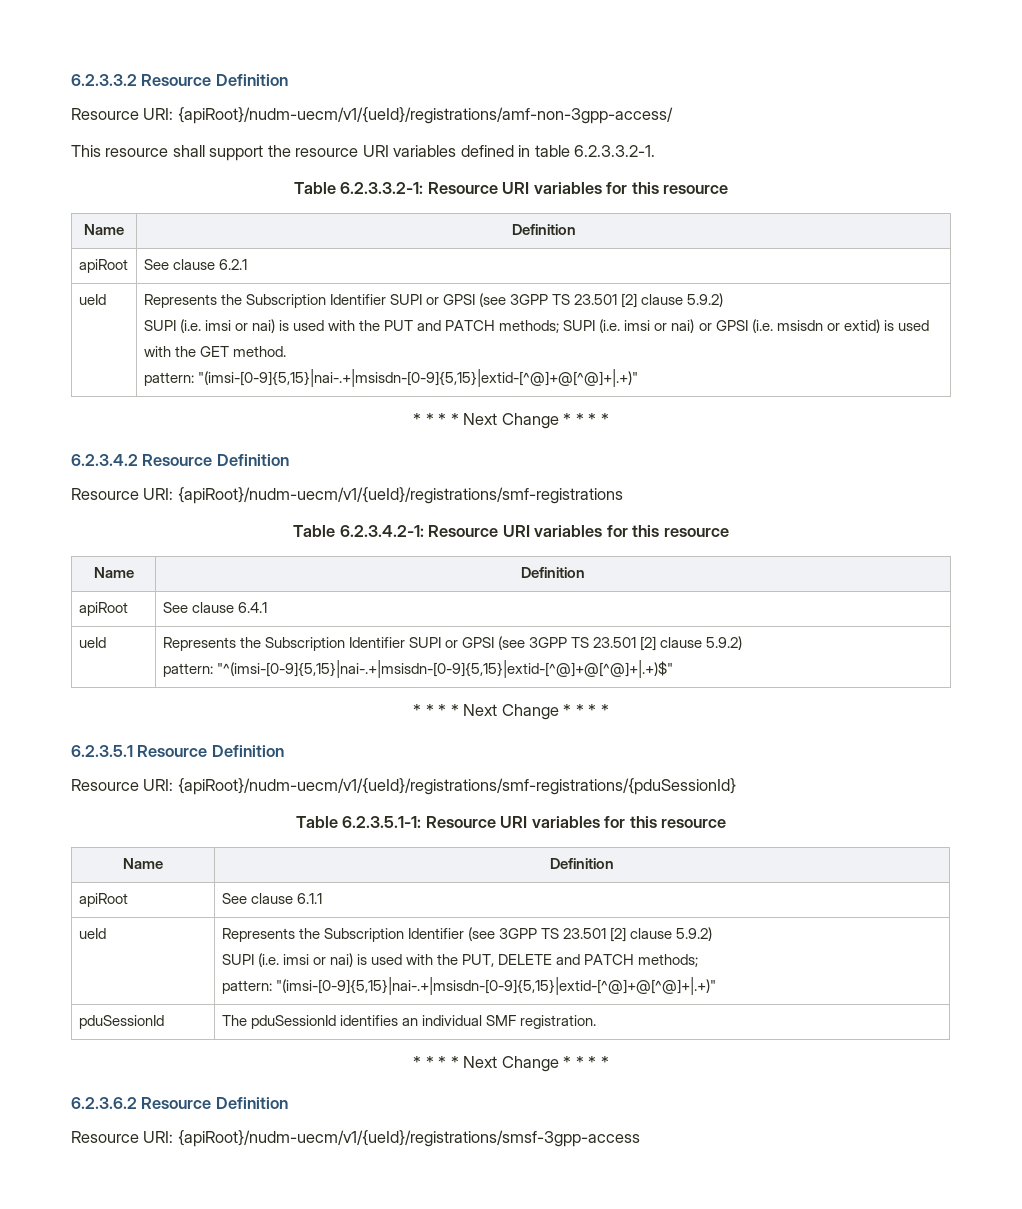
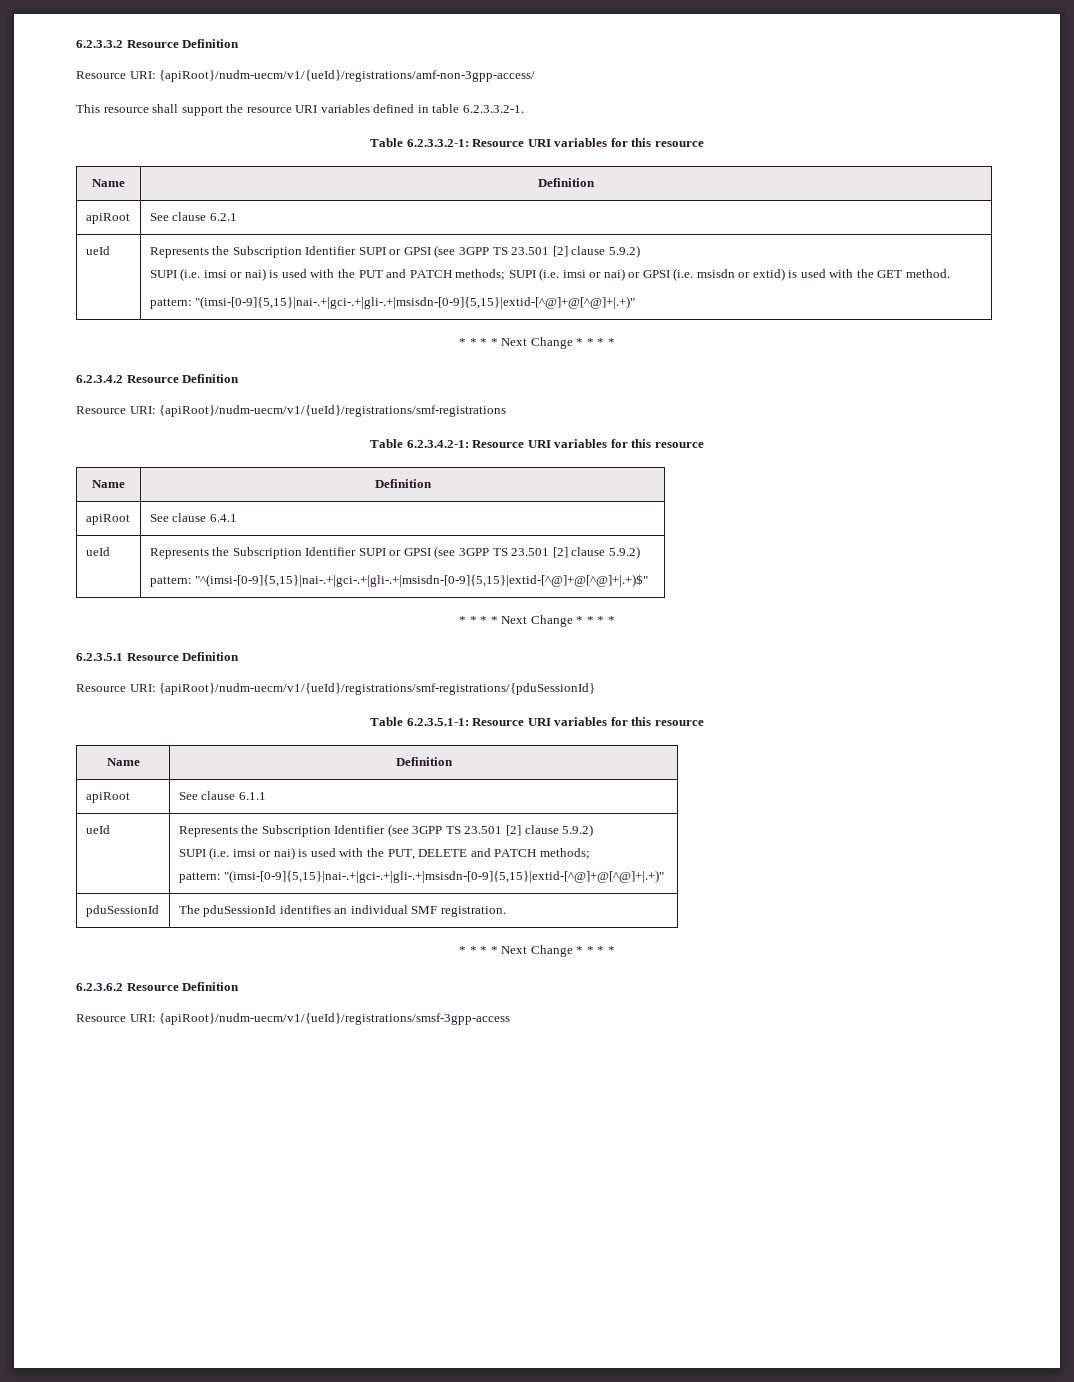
  SUPI (i.e. imsi or nai) is used with the PUT and PATCH methods; SUPI (i.e. imsi or nai) or GPSI (i.e. msisdn or extid) is used with the GET method.
- pattern: "(imsi-[0-9]{5,15}|nai-.+|msisdn-[0-9]{5,15}|extid-[^@]+@[^@]+|.+)"
+ pattern: "(imsi-[0-9]{5,15}|nai-.+|gci-.+|gli-.+|msisdn-[0-9]{5,15}|extid-[^@]+@[^@]+|.+)"
  apiRoot | See clause 6.4.1
  ueId | Represents the Subscription Identifier SUPI or GPSI (see 3GPP TS 23.501 [2] clause 5.9.2)
- pattern: "^(imsi-[0-9]{5,15}|nai-.+|msisdn-[0-9]{5,15}|extid-[^@]+@[^@]+|.+)$"
+ pattern: "^(imsi-[0-9]{5,15}|nai-.+|gci-.+|gli-.+|msisdn-[0-9]{5,15}|extid-[^@]+@[^@]+|.+)$"
  ueId | Represents the Subscription Identifier (see 3GPP TS 23.501 [2] clause 5.9.2)
  SUPI (i.e. imsi or nai) is used with the PUT, DELETE and PATCH methods;
- pattern: "(imsi-[0-9]{5,15}|nai-.+|msisdn-[0-9]{5,15}|extid-[^@]+@[^@]+|.+)"
+ pattern: "(imsi-[0-9]{5,15}|nai-.+|gci-.+|gli-.+|msisdn-[0-9]{5,15}|extid-[^@]+@[^@]+|.+)"

